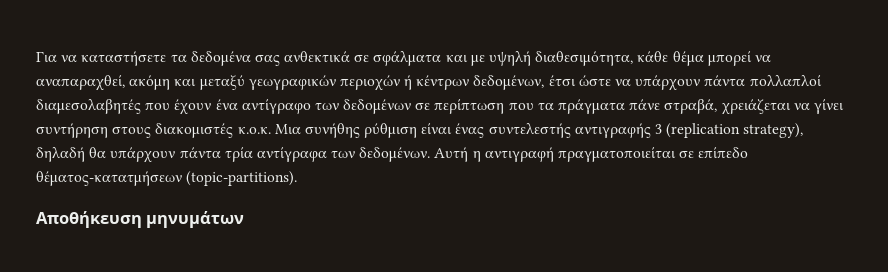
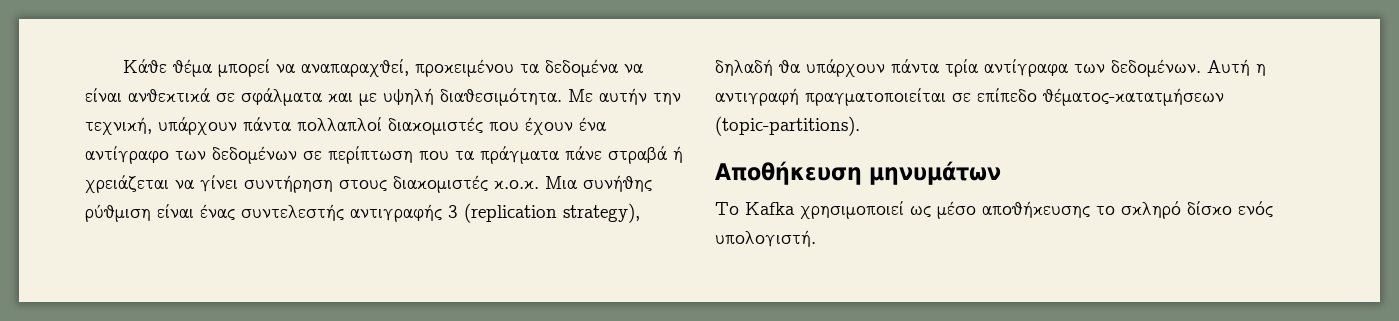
- Για να καταστήσετε τα δεδομένα σας ανθεκτικά σε σφάλματα και με υψηλή διαθεσιμότητα, κάθε θέμα μπορεί να αναπαραχθεί, ακόμη και μεταξύ γεωγραφικών περιοχών ή κέντρων δεδομένων, έτσι ώστε να υπάρχουν πάντα πολλαπλοί διαμεσολαβητές που έχουν ένα αντίγραφο των δεδομένων σε περίπτωση που τα πράγματα πάνε στραβά, χρειάζεται να γίνει συντήρηση στους διακομιστές κ.ο.κ. Μια συνήθης ρύθμιση είναι ένας συντελεστής αντιγραφής 3 (replication strategy), δηλαδή θα υπάρχουν πάντα τρία αντίγραφα των δεδομένων.
+ Κάθε θέμα μπορεί να αναπαραχθεί, προκειμένου τα δεδομένα να είναι ανθεκτικά σε σφάλματα και με υψηλή διαθεσιμότητα. Με αυτήν την τεχνική, υπάρχουν πάντα πολλαπλοί διακομιστές που έχουν ένα αντίγραφο των δεδομένων σε περίπτωση που τα πράγματα πάνε στραβά ή χρειάζεται να γίνει συντήρηση στους διακομιστές κ.ο.κ. Μια συνήθης ρύθμιση είναι ένας συντελεστής αντιγραφής 3 (replication strategy), δηλαδή θα υπάρχουν πάντα τρία αντίγραφα των δεδομένων.
+ Το Kafka χρησιμοποιεί ως μέσο αποθήκευσης το σκληρό δίσκο ενός υπολογιστή.

